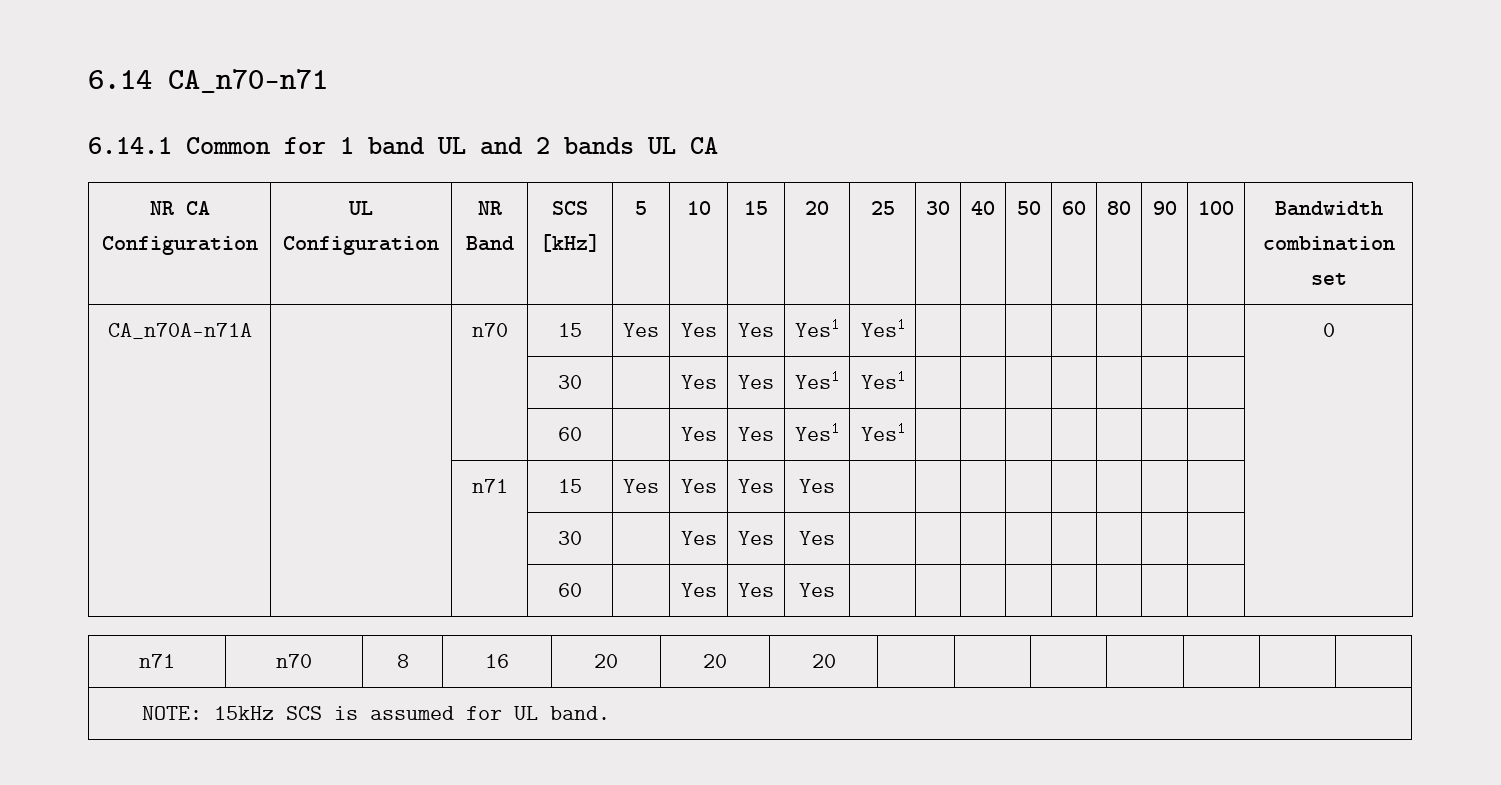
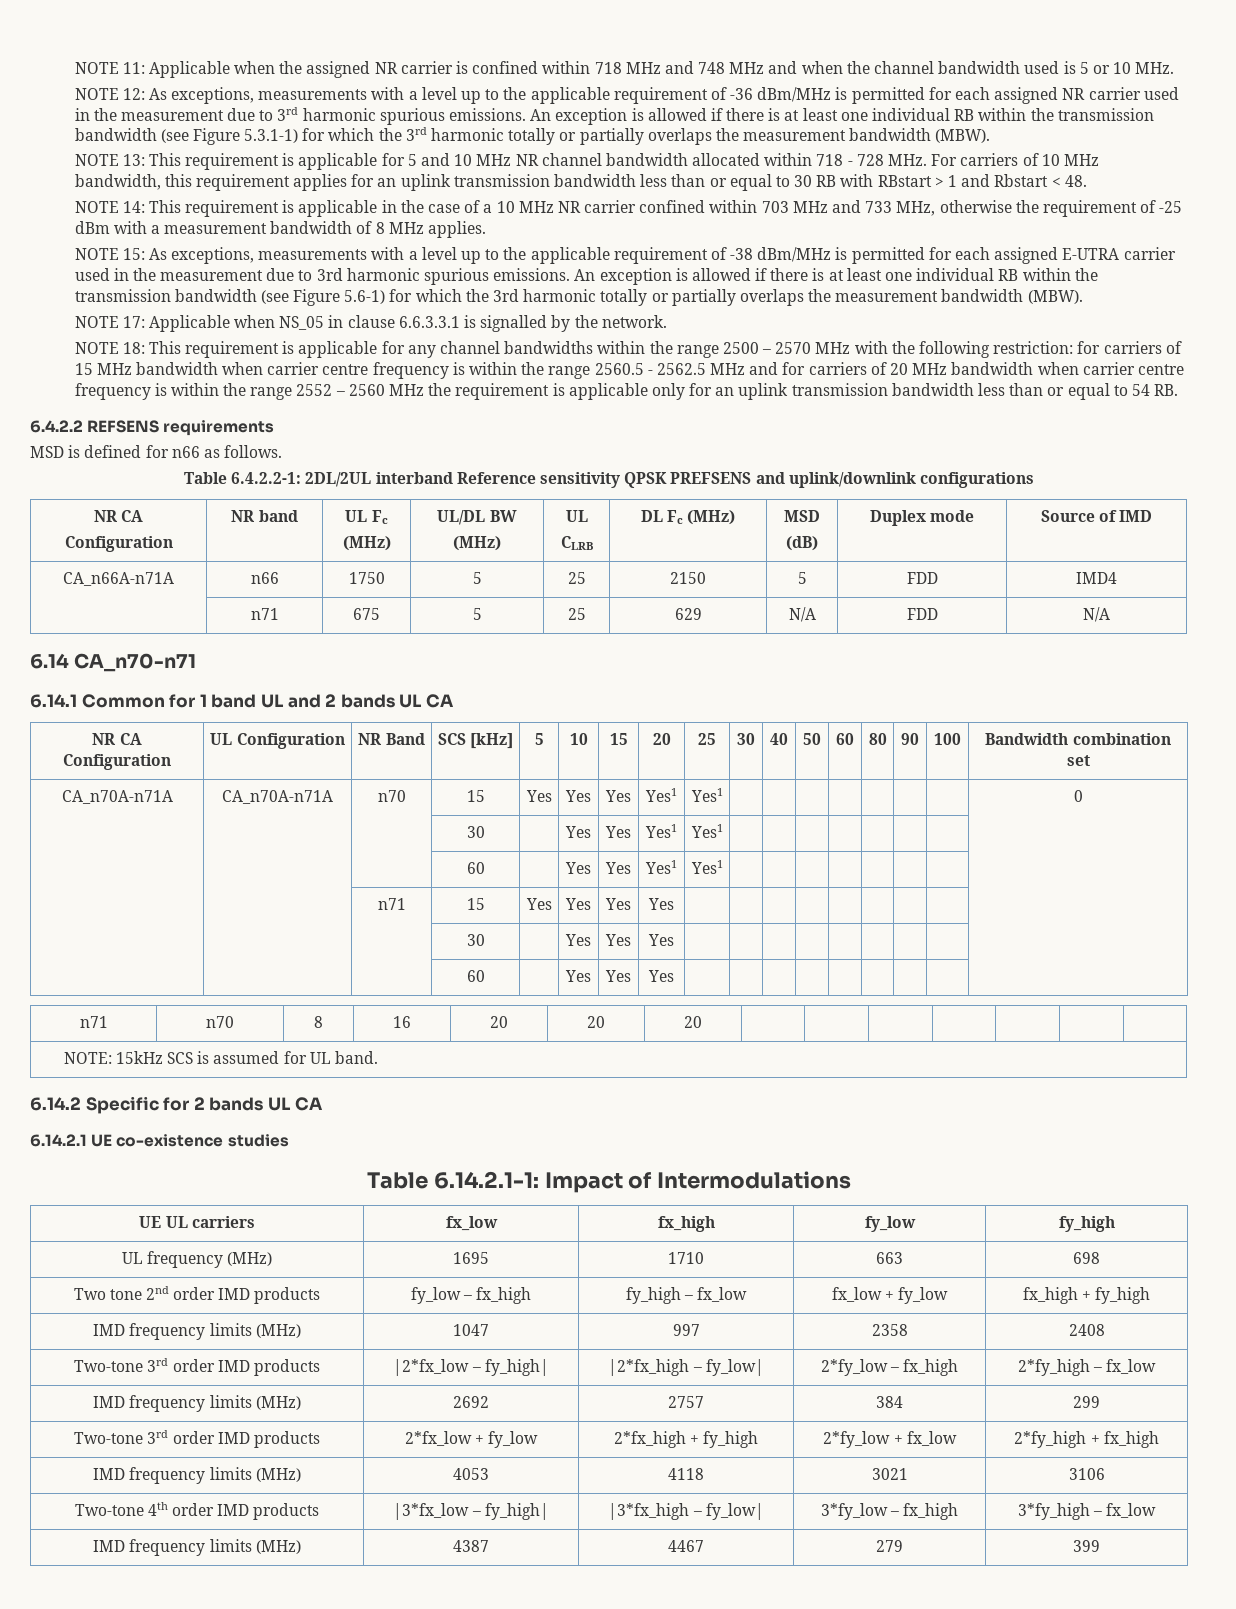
+ NOTE 11: Applicable when the assigned NR carrier is confined within 718 MHz and 748 MHz and when the channel bandwidth used is 5 or 10 MHz.
+ NOTE 12: As exceptions, measurements with a level up to the applicable requirement of -36 dBm/MHz is permitted for each assigned NR carrier used in the measurement due to 3rd harmonic spurious emissions. An exception is allowed if there is at least one individual RB within the transmission bandwidth (see Figure 5.3.1-1) for which the 3rd harmonic totally or partially overlaps the measurement bandwidth (MBW).
+ NOTE 13: This requirement is applicable for 5 and 10 MHz NR channel bandwidth allocated within 718 - 728 MHz. For carriers of 10 MHz bandwidth, this requirement applies for an uplink transmission bandwidth less than or equal to 30 RB with RBstart > 1 and Rbstart < 48.
+ NOTE 14: This requirement is applicable in the case of a 10 MHz NR carrier confined within 703 MHz and 733 MHz, otherwise the requirement of -25 dBm with a measurement bandwidth of 8 MHz applies.
+ NOTE 15: As exceptions, measurements with a level up to the applicable requirement of -38 dBm/MHz is permitted for each assigned E-UTRA carrier used in the measurement due to 3rd harmonic spurious emissions. An exception is allowed if there is at least one individual RB within the transmission bandwidth (see Figure 5.6-1) for which the 3rd harmonic totally or partially overlaps the measurement bandwidth (MBW).
+ NOTE 17: Applicable when NS_05 in clause 6.6.3.3.1 is signalled by the network.
+ NOTE 18: This requirement is applicable for any channel bandwidths within the range 2500 – 2570 MHz with the following restriction: for carriers of 15 MHz bandwidth when carrier centre frequency is within the range 2560.5 - 2562.5 MHz and for carriers of 20 MHz bandwidth when carrier centre frequency is within the range 2552 – 2560 MHz the requirement is applicable only for an uplink transmission bandwidth less than or equal to 54 RB.
+ 6.4.2.2 REFSENS requirements
+ MSD is defined for n66 as follows.
+ Table 6.4.2.2-1: 2DL/2UL interband Reference sensitivity QPSK PREFSENS and uplink/downlink configurations
+ NR CA
+ Configuration | NR band | UL Fc
+ (MHz) | UL/DL BW
+ (MHz) | UL
+ CLRB | DL Fc (MHz) | MSD
+ (dB) | Duplex mode | Source of IMD
+ CA_n66A-n71A | n66 | 1750 | 5 | 25 | 2150 | 5 | FDD | IMD4
+ | n71 | 675 | 5 | 25 | 629 | N/A | FDD | N/A
- CA_n70A-n71A | | n70 | 15 | Yes | Yes | Yes | Yes1 | Yes1 | | | | | | | | 0
+ CA_n70A-n71A | CA_n70A-n71A | n70 | 15 | Yes | Yes | Yes | Yes1 | Yes1 | | | | | | | | 0
+ 6.14.2 Specific for 2 bands UL CA
+ 6.14.2.1 UE co-existence studies
+ Table 6.14.2.1-1: Impact of Intermodulations
+ UE UL carriers | fx_low | fx_high | fy_low | fy_high
+ UL frequency (MHz) | 1695 | 1710 | 663 | 698
+ Two tone 2nd order IMD products | fy_low – fx_high | fy_high – fx_low | fx_low + fy_low | fx_high + fy_high
+ IMD frequency limits (MHz) | 1047 | 997 | 2358 | 2408
+ Two-tone 3rd order IMD products | |2*fx_low – fy_high| | |2*fx_high – fy_low| | 2*fy_low – fx_high | 2*fy_high – fx_low
+ IMD frequency limits (MHz) | 2692 | 2757 | 384 | 299
+ Two-tone 3rd order IMD products | 2*fx_low + fy_low | 2*fx_high + fy_high | 2*fy_low + fx_low | 2*fy_high + fx_high
+ IMD frequency limits (MHz) | 4053 | 4118 | 3021 | 3106
+ Two-tone 4th order IMD products | |3*fx_low – fy_high| | |3*fx_high – fy_low| | 3*fy_low – fx_high | 3*fy_high – fx_low
+ IMD frequency limits (MHz) | 4387 | 4467 | 279 | 399

